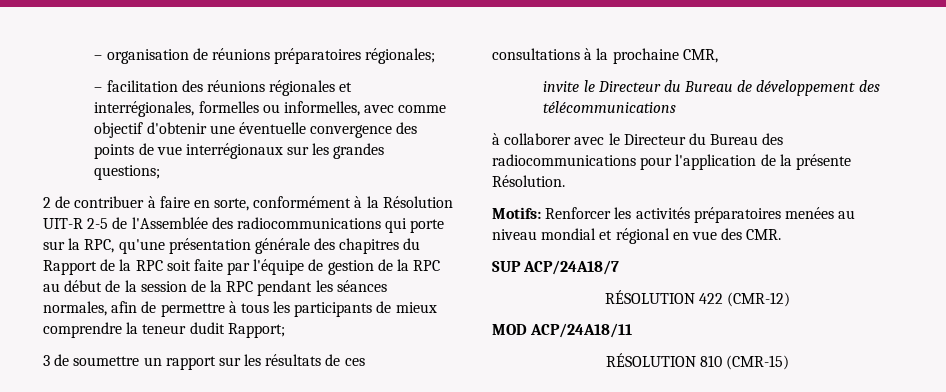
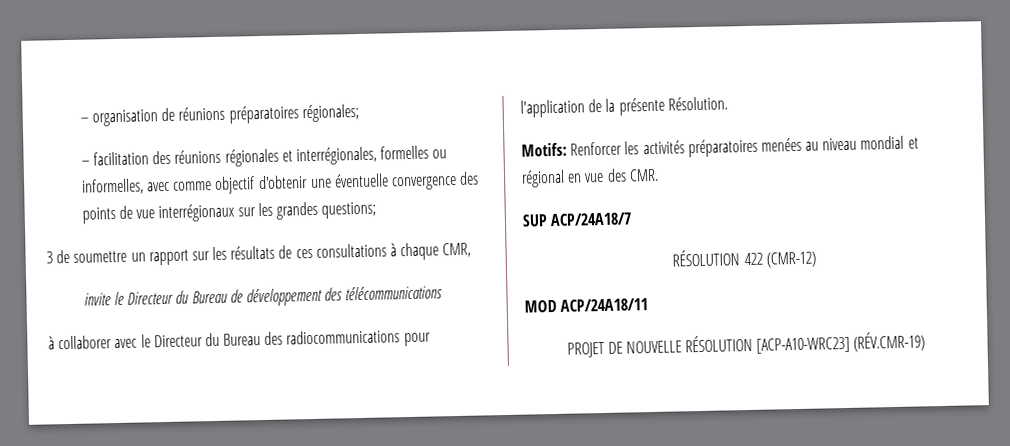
- 2 de contribuer à faire en sorte, conformément à la Résolution UIT-R 2-5 de l'Assemblée des radiocommunications qui porte sur la RPC, qu'une présentation générale des chapitres du Rapport de la RPC soit faite par l'équipe de gestion de la RPC au début de la session de la RPC pendant les séances normales, afin de permettre à tous les participants de mieux comprendre la teneur dudit Rapport;
- 3 de soumettre un rapport sur les résultats de ces consultations à la prochaine CMR,
+ 3 de soumettre un rapport sur les résultats de ces consultations à chaque CMR,
- RÉSOLUTION 810 (CMR-15)
+ PROJET DE NOUVELLE RÉSOLUTION [ACP-A10-WRC23] (RÉV.CMR-19)

